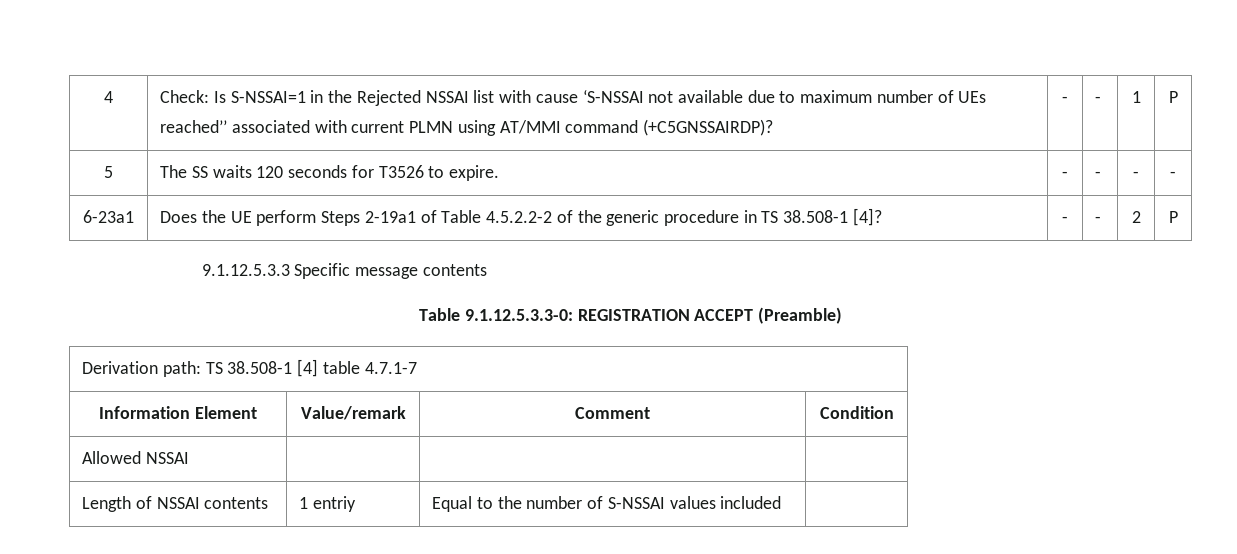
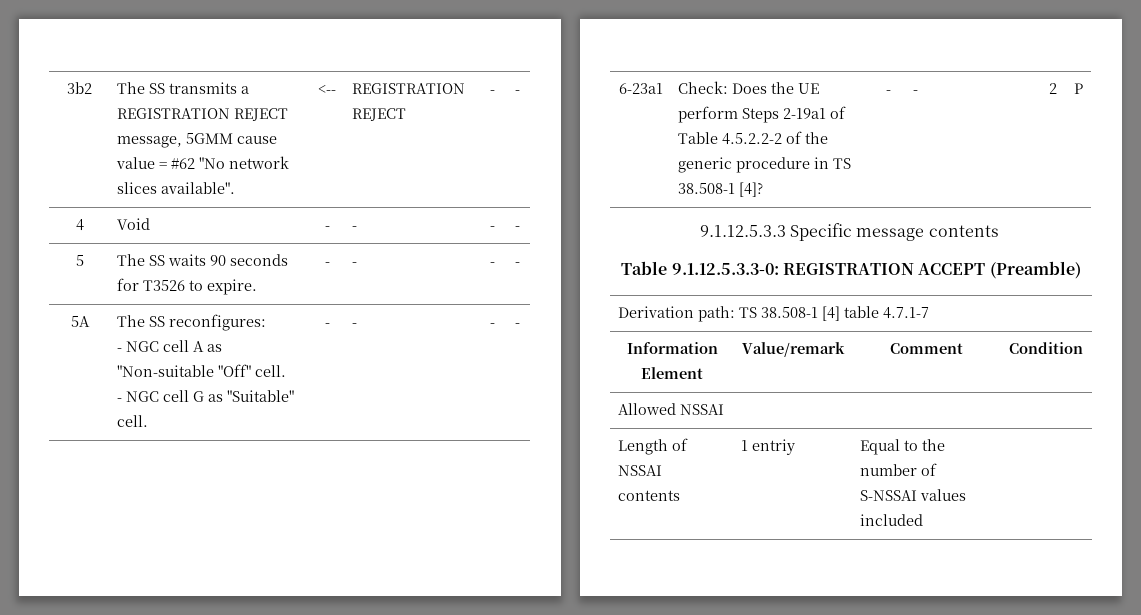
- 4 | Check: Is S-NSSAI=1 in the Rejected NSSAI list with cause ‘S-NSSAI not available due to maximum number of UEs reached’’ associated with current PLMN using AT/MMI command (+C5GNSSAIRDP)? | - | - | 1 | P
+ 3b2 | The SS transmits a REGISTRATION REJECT message, 5GMM cause value = #62 "No network slices available". | <-- | REGISTRATION REJECT | - | -
+ 4 | Void | - | - | - | -
- 5 | The SS waits 120 seconds for T3526 to expire. | - | - | - | -
+ 5 | The SS waits 90 seconds for T3526 to expire. | - | - | - | -
+ 5A | The SS reconfigures:
+ - NGC cell A as "Non-suitable "Off" cell.
+ - NGC cell G as "Suitable" cell. | - | - | - | -
- 6-23a1 | Does the UE perform Steps 2-19a1 of Table 4.5.2.2-2 of the generic procedure in TS 38.508-1 [4]? | - | - | 2 | P
+ 6-23a1 | Check: Does the UE perform Steps 2-19a1 of Table 4.5.2.2-2 of the generic procedure in TS 38.508-1 [4]? | - | - | 2 | P

